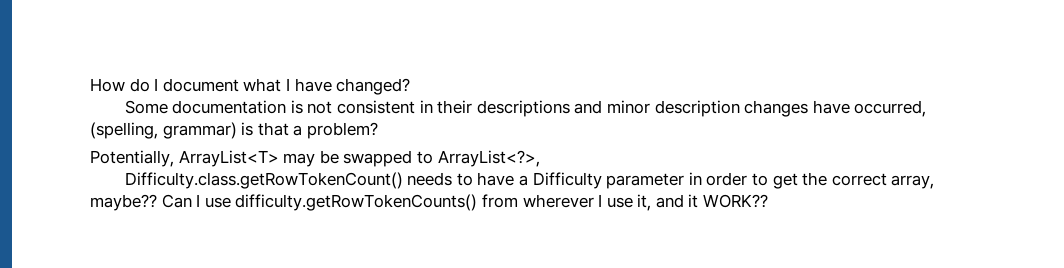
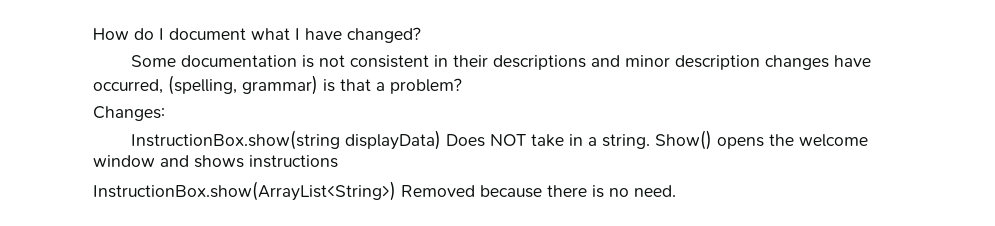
- Potentially, ArrayList<T> may be swapped to ArrayList<?>,
- Difficulty.class.getRowTokenCount() needs to have a Difficulty parameter in order to get the correct array, maybe?? Can I use difficulty.getRowTokenCounts() from wherever I use it, and it WORK??
+ Changes:
+ InstructionBox.show(string displayData) Does NOT take in a string. Show() opens the welcome window and shows instructions
+ InstructionBox.show(ArrayList<String>) Removed because there is no need.

